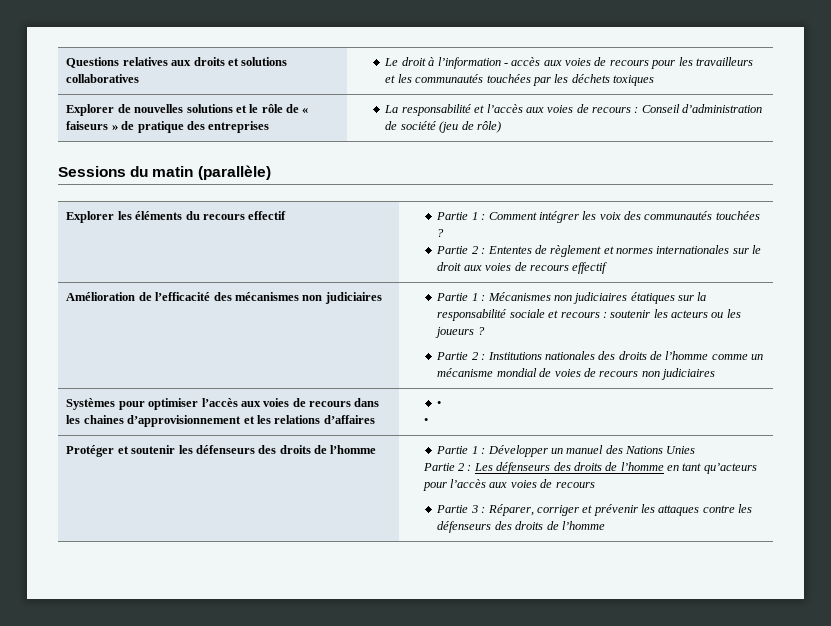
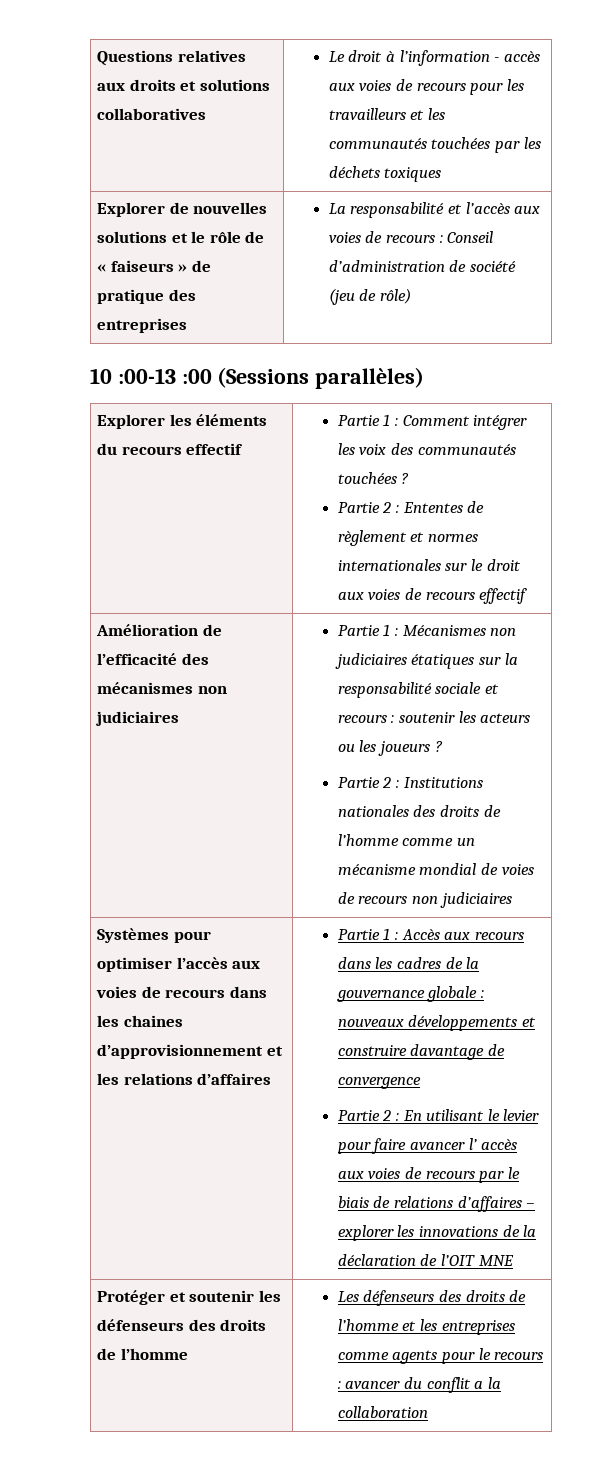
- Sessions du matin (parallèle)
+ 10 :00-13 :00 (Sessions parallèles)
- Systèmes pour optimiser l’accès aux voies de recours dans les chaines d’approvisionnement et les relations d’affaires | •
- •
+ Systèmes pour optimiser l’accès aux voies de recours dans les chaines d’approvisionnement et les relations d’affaires | Partie 1 : Accès aux recours dans les cadres de la gouvernance globale : nouveaux développements et construire davantage de convergence
+ Partie 2 : En utilisant le levier pour faire avancer l’ accès aux voies de recours par le biais de relations d’affaires – explorer les innovations de la déclaration de l’OIT MNE
- Partie 1 : Développer un manuel des Nations Unies
- Partie 2 : Les défenseurs des droits de l’homme en tant qu’acteurs pour l’accès aux voies de recours
- Partie 3 : Réparer, corriger et prévenir les attaques contre les défenseurs des droits de l’homme
+ Les défenseurs des droits de l’homme et les entreprises comme agents pour le recours : avancer du conflit a la collaboration

